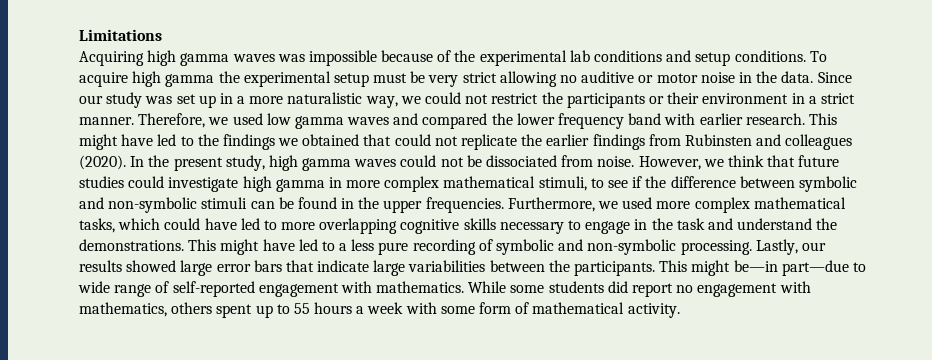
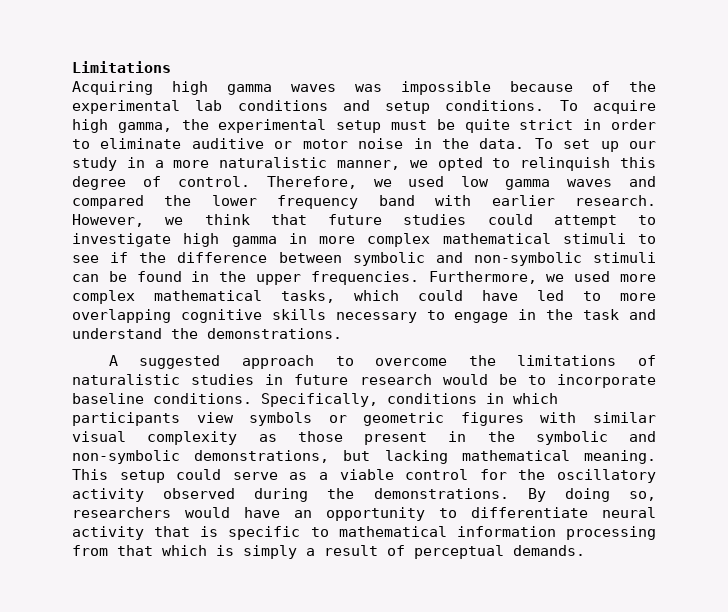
- To acquire high gamma the experimental setup must be very strict allowing no auditive or motor noise in the data.
+ To acquire high gamma, the experimental setup must be quite strict in order to eliminate auditive or motor noise in the data.
- Since our study was set up in a more naturalistic way, we could not restrict the participants or their environment in a strict manner.
+ To set up our study in a more naturalistic manner, we opted to relinquish this degree of control.
- This might have led to the findings we obtained that could not replicate the earlier findings from Rubinsten and colleagues (2020). In the present study, high gamma waves could not be dissociated from noise.
- However, we think that future studies could investigate high gamma in more complex mathematical stimuli, to see if the difference between symbolic and non-symbolic stimuli can be found in the upper frequencies.
+ However, we think that future studies could attempt to investigate high gamma in more complex mathematical stimuli to see if the difference between symbolic and non-symbolic stimuli can be found in the upper frequencies.
- Furthermore, we used more complex mathematical tasks, which could have led to more overlapping cognitive skills necessary to engage in the task and understand the demonstrations. This might have led to a less pure recording of symbolic and non-symbolic processing. Lastly, our results showed large error bars that indicate large variabilities between the participants. This might be—in part—due to wide range of self-reported engagement with mathematics. While some students did report no engagement with mathematics, others spent up to 55 hours a week with some form of mathematical activity.
+ Furthermore, we used more complex mathematical tasks, which could have led to more overlapping cognitive skills necessary to engage in the task and understand the demonstrations.
+ A suggested approach to overcome the limitations of naturalistic studies in future research would be to incorporate baseline conditions. Specifically, conditions in which participants view symbols or geometric figures with similar visual complexity as those present in the symbolic and non-symbolic demonstrations, but lacking mathematical meaning. This setup could serve as a viable control for the oscillatory activity observed during the demonstrations. By doing so, researchers would have an opportunity to differentiate neural activity that is specific to mathematical information processing from that which is simply a result of perceptual demands.

